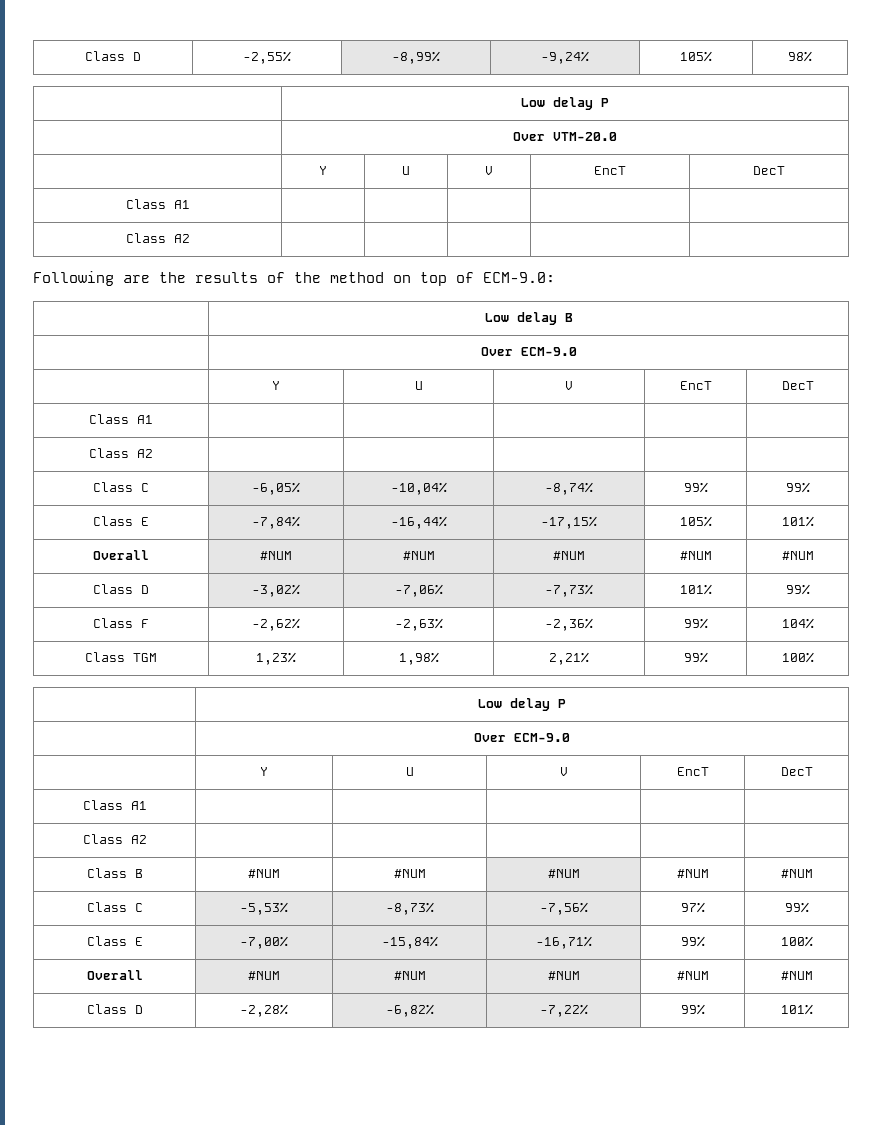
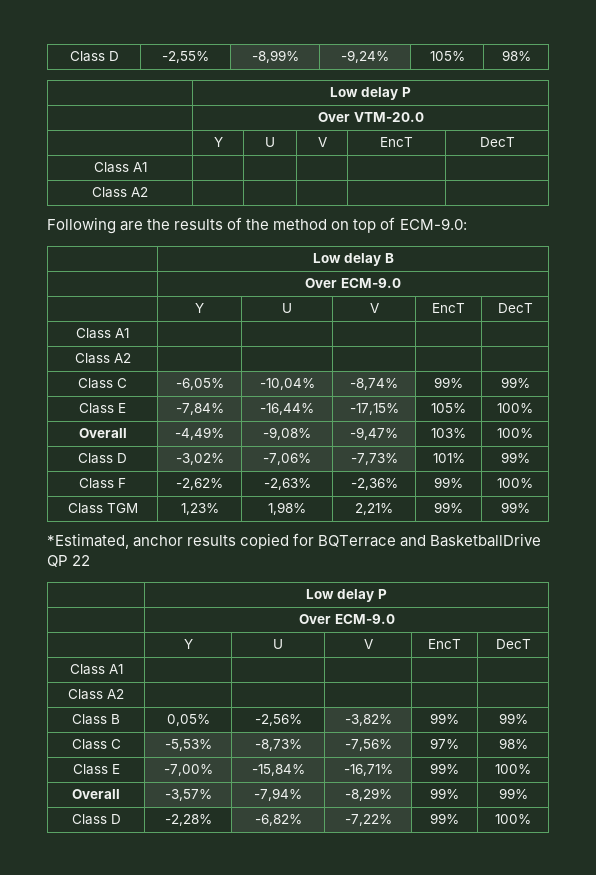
- Class E | -7,84% | -16,44% | -17,15% | 105% | 101%
- Overall | #NUM | #NUM | #NUM | #NUM | #NUM
+ Class E | -7,84% | -16,44% | -17,15% | 105% | 100%
+ Overall | -4,49% | -9,08% | -9,47% | 103% | 100%
- Class F | -2,62% | -2,63% | -2,36% | 99% | 104%
+ Class F | -2,62% | -2,63% | -2,36% | 99% | 100%
- Class TGM | 1,23% | 1,98% | 2,21% | 99% | 100%
+ Class TGM | 1,23% | 1,98% | 2,21% | 99% | 99%
+ *Estimated, anchor results copied for BQTerrace and BasketballDrive QP 22
- Class B | #NUM | #NUM | #NUM | #NUM | #NUM
+ Class B | 0,05% | -2,56% | -3,82% | 99% | 99%
- Class C | -5,53% | -8,73% | -7,56% | 97% | 99%
+ Class C | -5,53% | -8,73% | -7,56% | 97% | 98%
  Class E | -7,00% | -15,84% | -16,71% | 99% | 100%
- Overall | #NUM | #NUM | #NUM | #NUM | #NUM
+ Overall | -3,57% | -7,94% | -8,29% | 99% | 99%
- Class D | -2,28% | -6,82% | -7,22% | 99% | 101%
+ Class D | -2,28% | -6,82% | -7,22% | 99% | 100%

